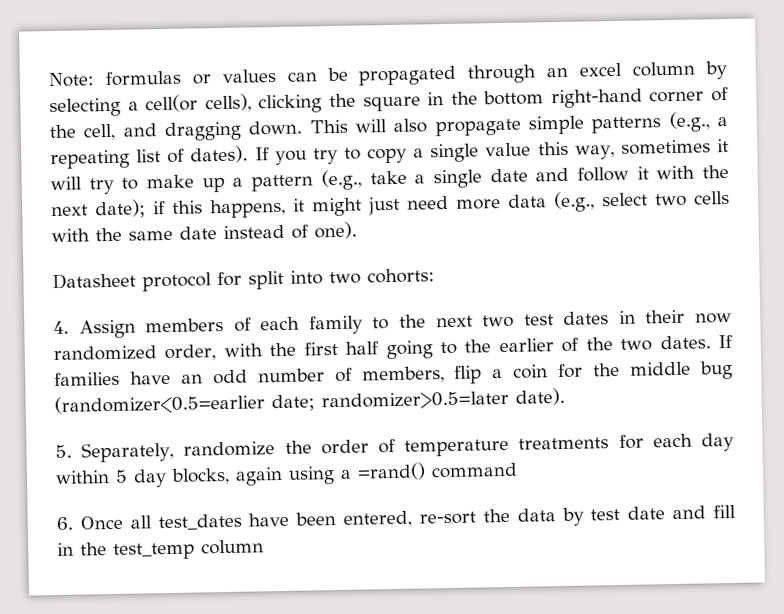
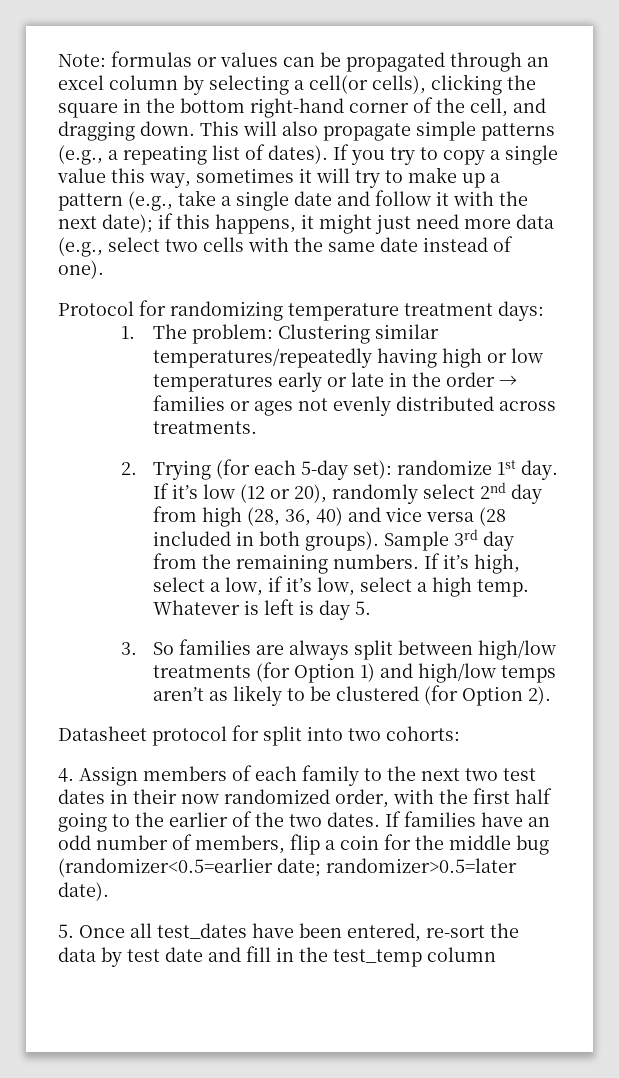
+ Protocol for randomizing temperature treatment days:
+ 1. The problem: Clustering similar temperatures/repeatedly having high or low temperatures early or late in the order → families or ages not evenly distributed across treatments.
+ 2. Trying (for each 5-day set): randomize 1st day. If it’s low (12 or 20), randomly select 2nd day from high (28, 36, 40) and vice versa (28 included in both groups). Sample 3rd day from the remaining numbers. If it’s high, select a low, if it’s low, select a high temp. Whatever is left is day 5.
+ 3. So families are always split between high/low treatments (for Option 1) and high/low temps aren’t as likely to be clustered (for Option 2).
- 5. Separately, randomize the order of temperature treatments for each day within 5 day blocks, again using a =rand() command
- 6. Once all test_dates have been entered, re-sort the data by test date and fill in the test_temp column
+ 5. Once all test_dates have been entered, re-sort the data by test date and fill in the test_temp column

